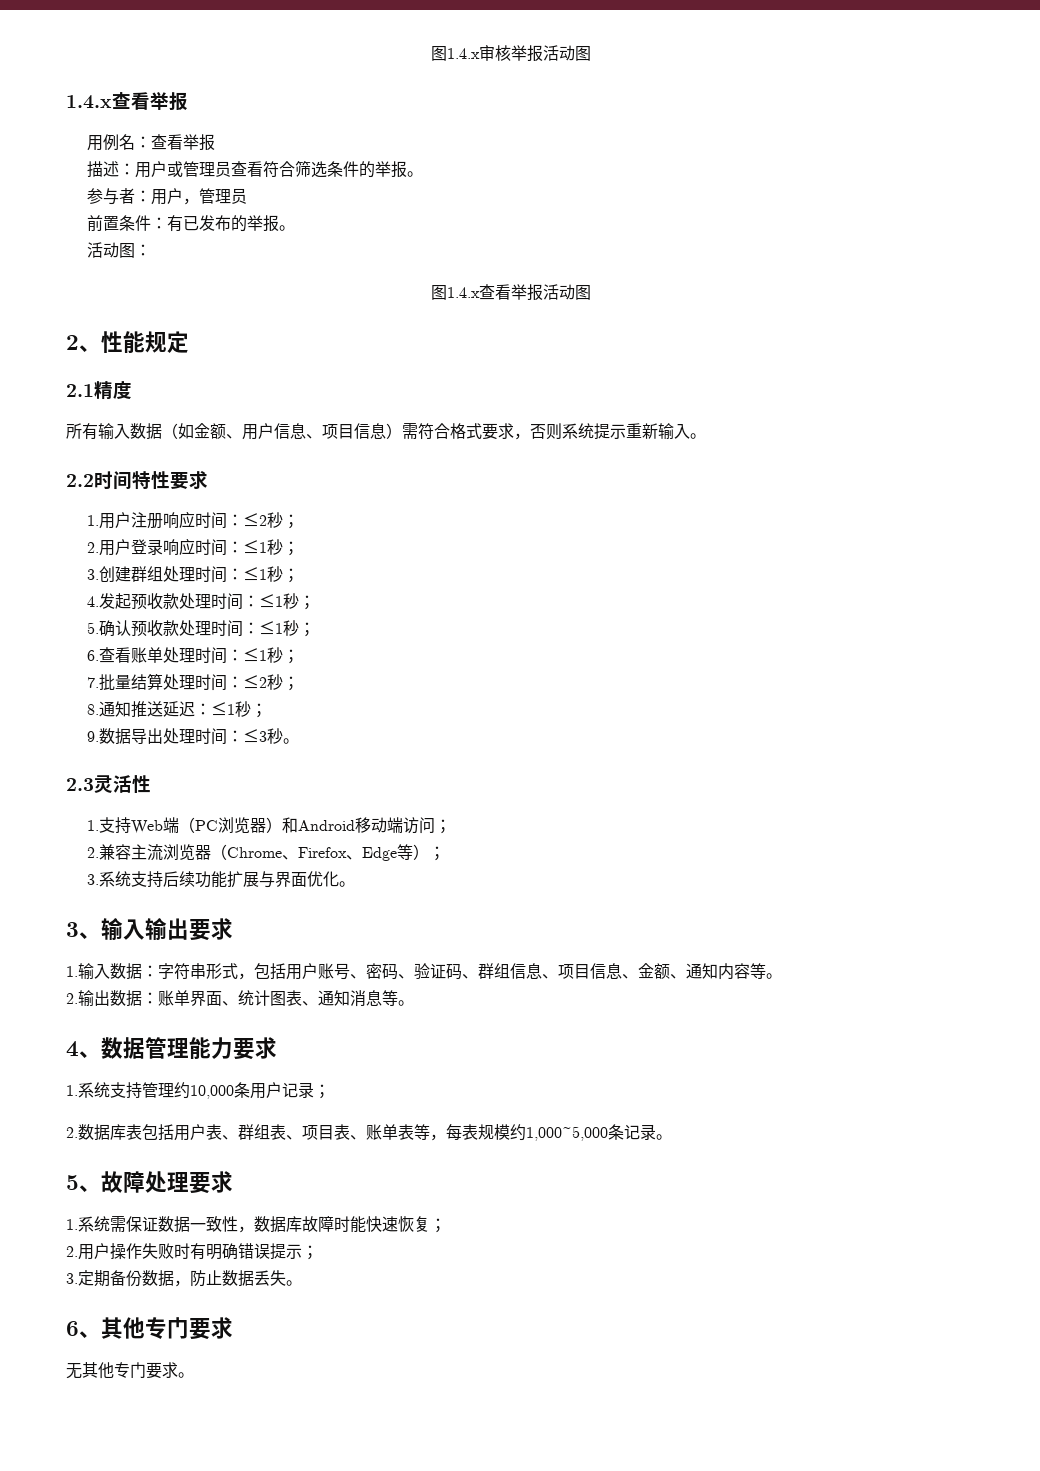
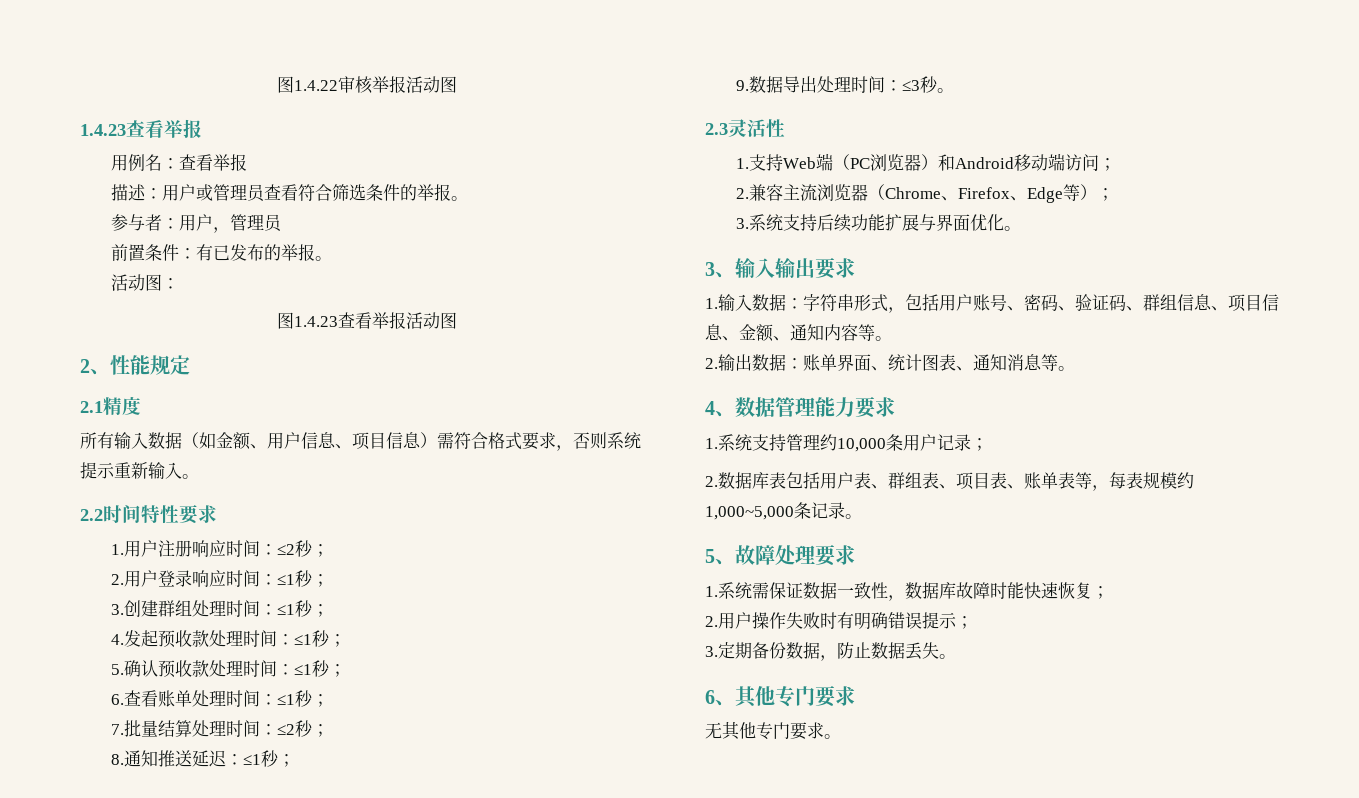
- 图1.4.x审核举报活动图
- 1.4.x查看举报
+ 图1.4.22审核举报活动图
+ 1.4.23查看举报
- 图1.4.x查看举报活动图
+ 图1.4.23查看举报活动图

